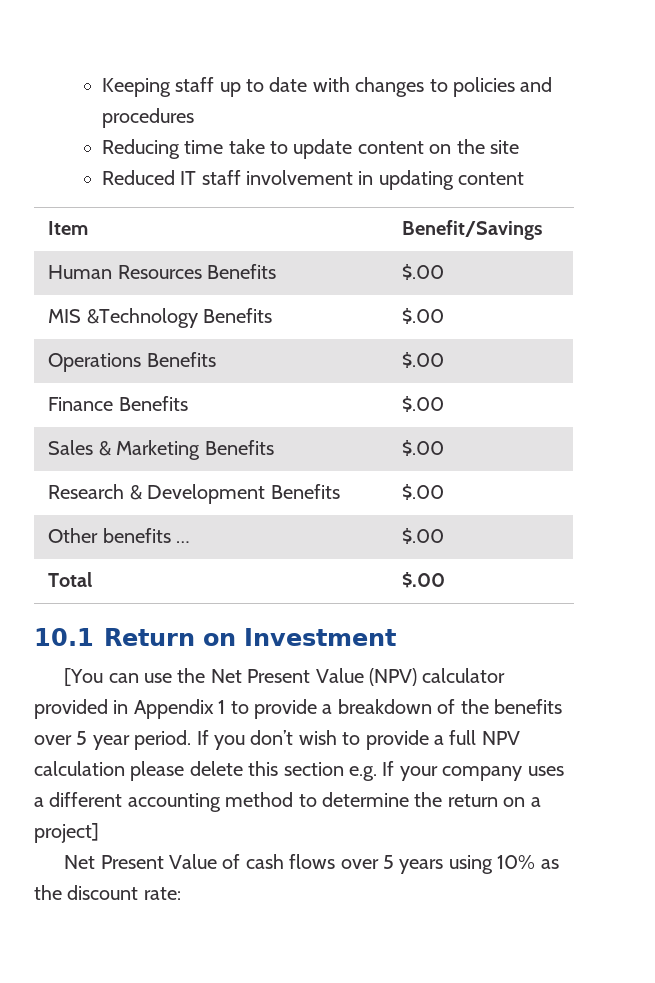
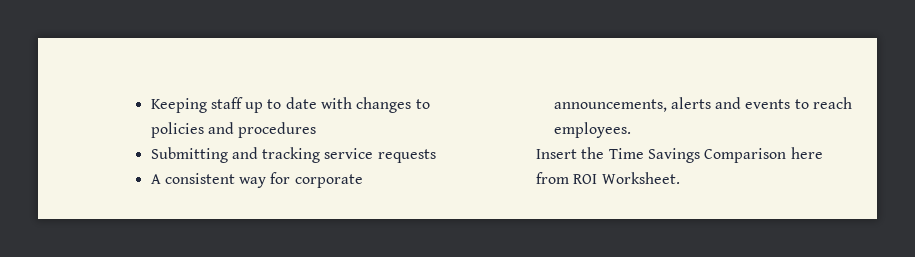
- Reducing time take to update content on the site
- Reduced IT staff involvement in updating content
- Item | Benefit/Savings
- Human Resources Benefits | $.00
- MIS &Technology Benefits | $.00
- Operations Benefits | $.00
- Finance Benefits | $.00
- Sales & Marketing Benefits | $.00
- Research & Development Benefits | $.00
- Other benefits … | $.00
- Total | $.00
- 10.1 Return on Investment
- [You can use the Net Present Value (NPV) calculator provided in Appendix 1 to provide a breakdown of the benefits over 5 year period. If you don’t wish to provide a full NPV calculation please delete this section e.g. If your company uses a different accounting method to determine the return on a project]
- Net Present Value of cash flows over 5 years using 10% as the discount rate:
+ Submitting and tracking service requests
+ A consistent way for corporate announcements, alerts and events to reach employees.
+ Insert the Time Savings Comparison here from ROI Worksheet.

